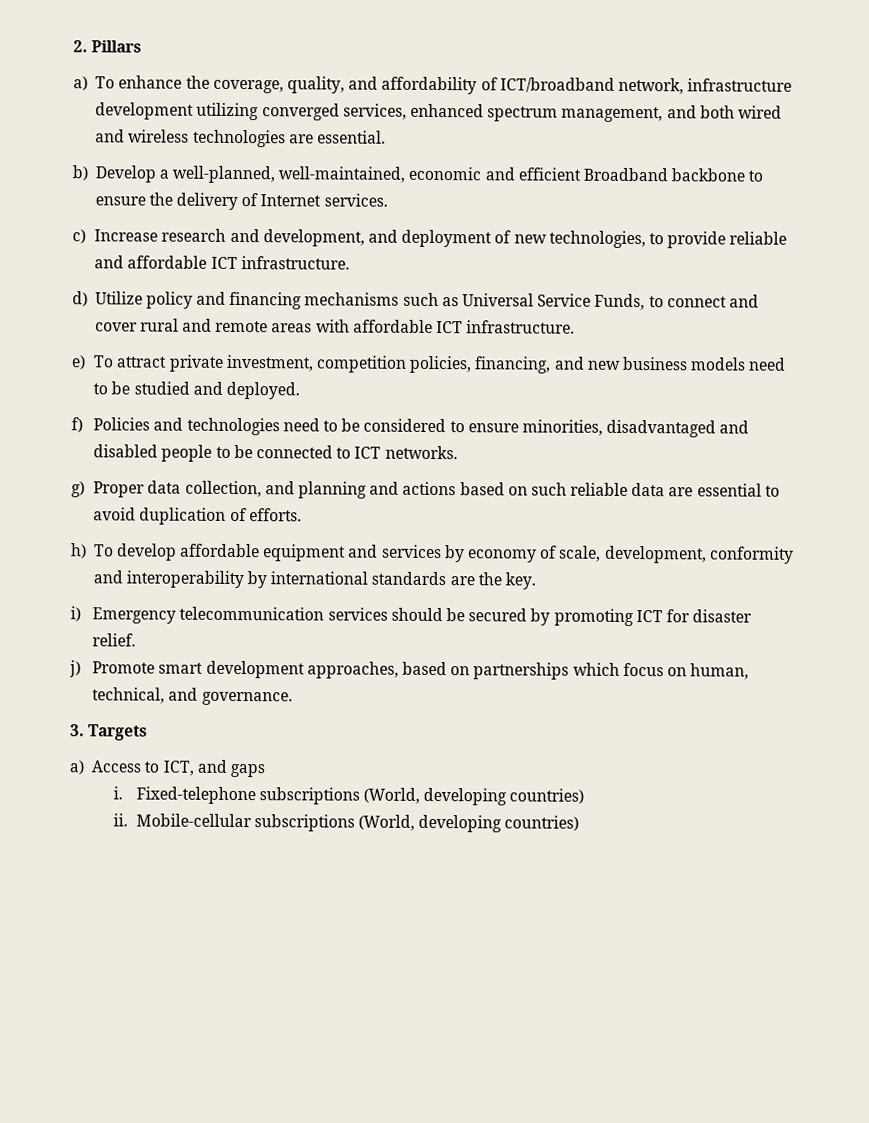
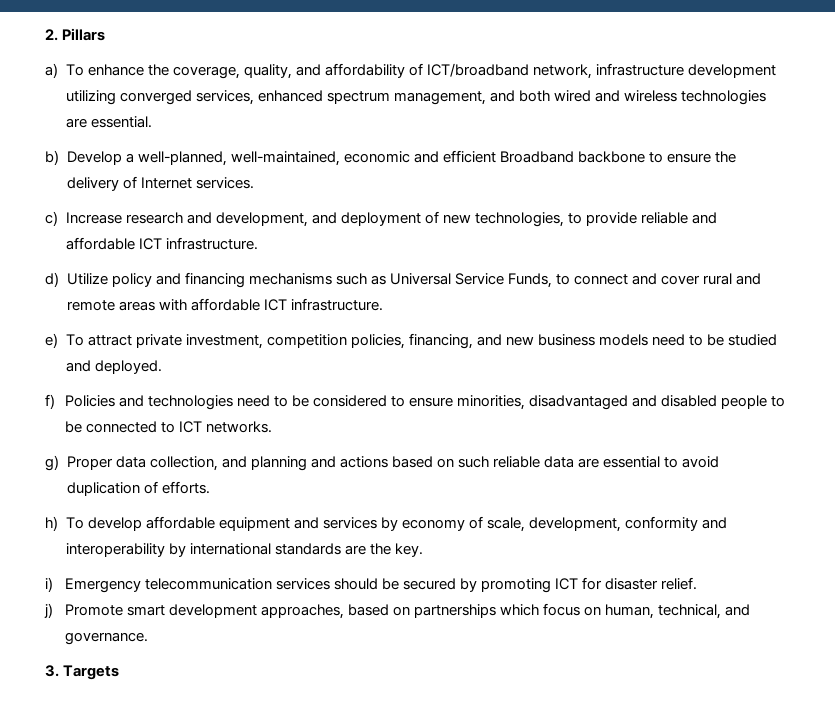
- a) Access to ICT, and gaps
- i. Fixed-telephone subscriptions (World, developing countries)
- ii. Mobile-cellular subscriptions (World, developing countries)

